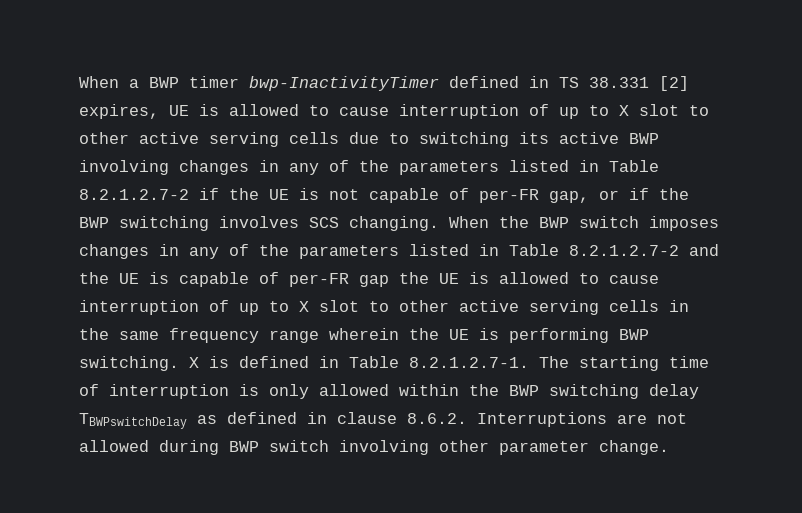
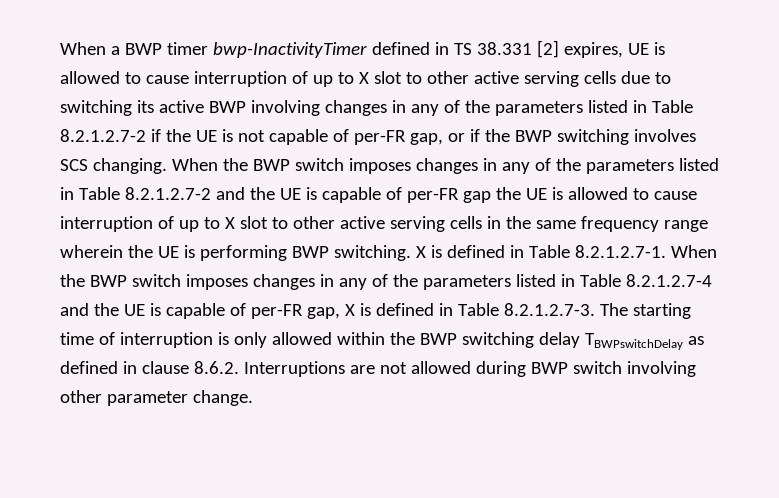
- X is defined in Table 8.2.1.2.7-1. The starting time of interruption is only allowed within the BWP switching delay TBWPswitchDelay as defined in clause 8.6.2. Interruptions are not allowed during BWP switch involving other parameter change.
+ X is defined in Table 8.2.1.2.7-1. When the BWP switch imposes changes in any of the parameters listed in Table 8.2.1.2.7-4 and the UE is capable of per-FR gap, X is defined in Table 8.2.1.2.7-3. The starting time of interruption is only allowed within the BWP switching delay TBWPswitchDelay as defined in clause 8.6.2. Interruptions are not allowed during BWP switch involving other parameter change.

